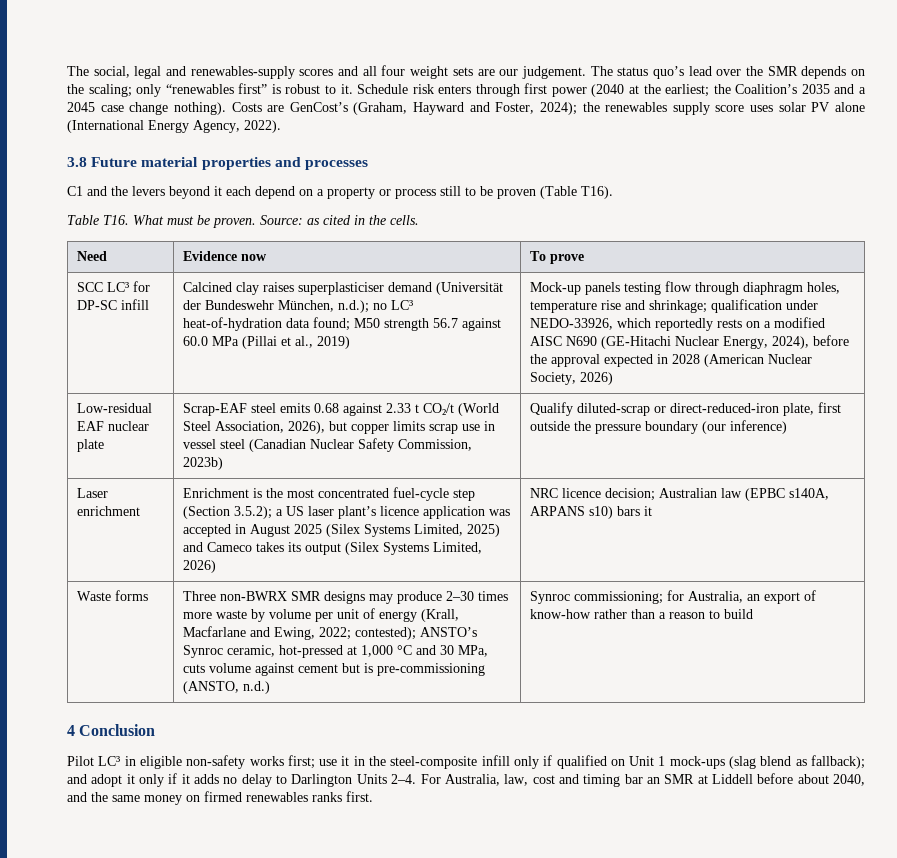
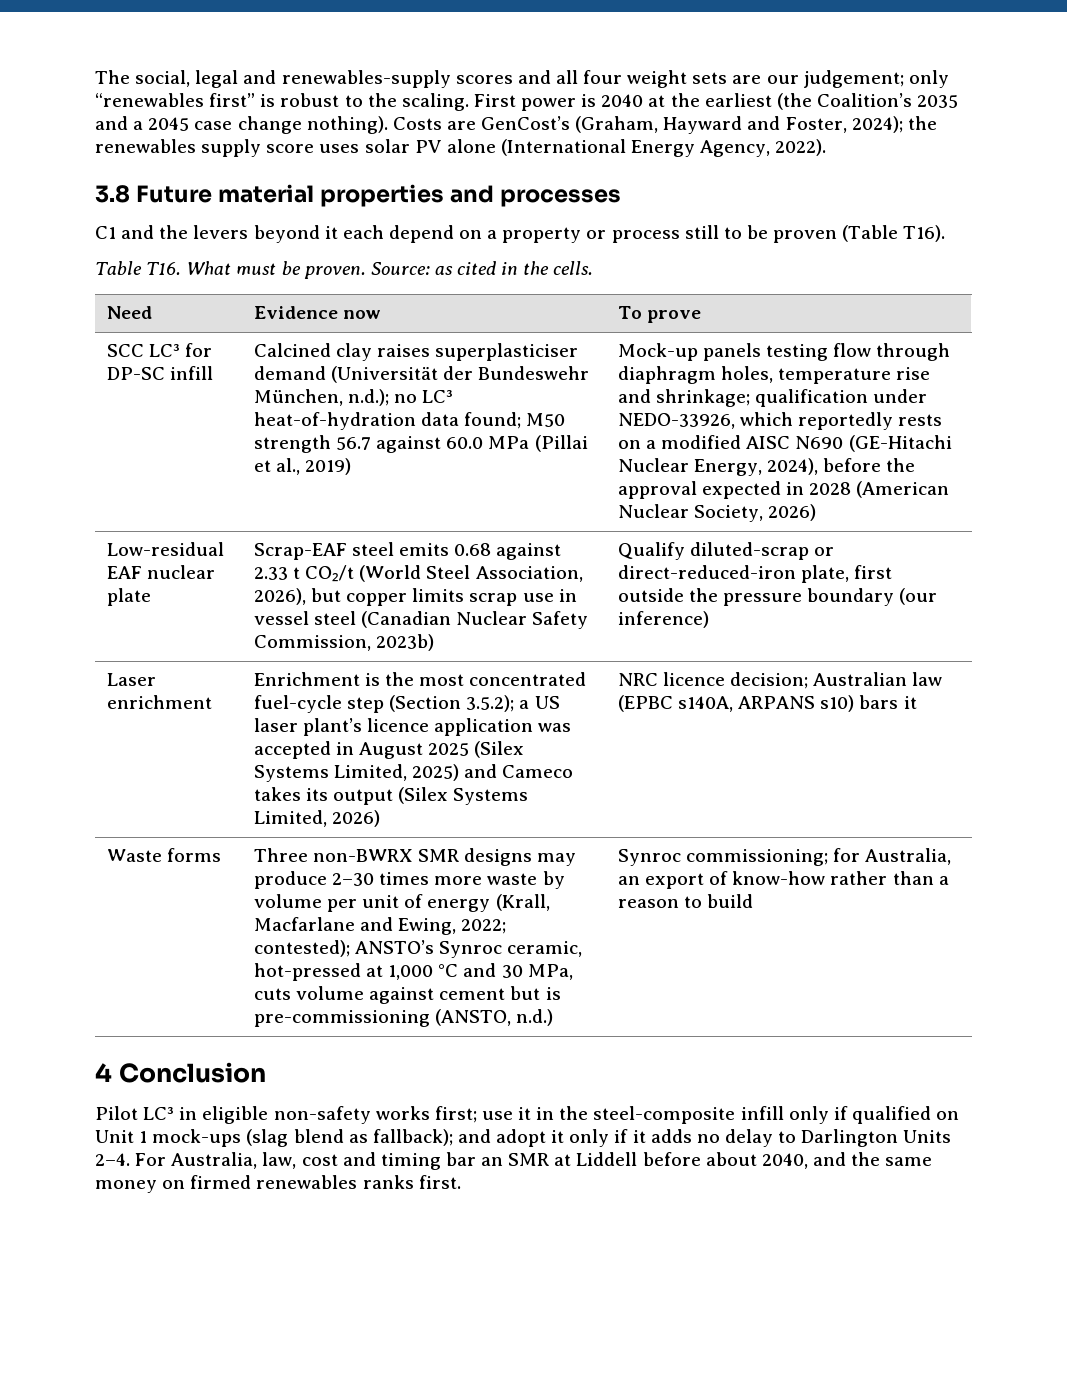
- The social, legal and renewables-supply scores and all four weight sets are our judgement. The status quo’s lead over the SMR depends on the scaling; only “renewables first” is robust to it. Schedule risk enters through first power (2040 at the earliest; the Coalition’s 2035 and a 2045 case change nothing).
+ The social, legal and renewables-supply scores and all four weight sets are our judgement; only “renewables first” is robust to the scaling. First power is 2040 at the earliest (the Coalition’s 2035 and a 2045 case change nothing).

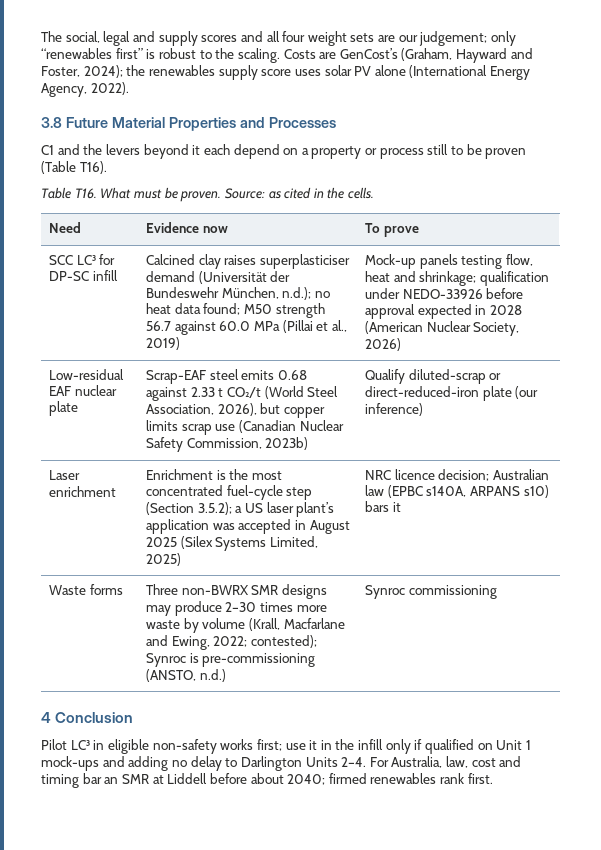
- The social, legal and renewables-supply scores and all four weight sets are our judgement; only “renewables first” is robust to the scaling.
+ The social, legal and supply scores and all four weight sets are our judgement; only “renewables first” is robust to the scaling.
- First power is 2040 at the earliest (the Coalition’s 2035 and a 2045 case change nothing).
- 3.8 Future material properties and processes
+ 3.8 Future Material Properties and Processes
- Calcined clay raises superplasticiser demand (Universität der Bundeswehr München, n.d.); no LC³ heat-of-hydration data found; M50 strength 56.7 against 60.0 MPa (Pillai et al., 2019)
+ Calcined clay raises superplasticiser demand (Universität der Bundeswehr München, n.d.); no heat data found; M50 strength 56.7 against 60.0 MPa (Pillai et al., 2019)
- Mock-up panels testing flow through diaphragm holes, temperature rise and shrinkage; qualification under NEDO-33926, which reportedly rests on a modified AISC N690 (GE-Hitachi Nuclear Energy, 2024), before the approval expected in 2028 (American Nuclear Society, 2026)
+ Mock-up panels testing flow, heat and shrinkage; qualification under NEDO-33926 before approval expected in 2028 (American Nuclear Society, 2026)
- Scrap-EAF steel emits 0.68 against 2.33 t CO₂/t (World Steel Association, 2026), but copper limits scrap use in vessel steel (Canadian Nuclear Safety Commission, 2023b)
+ Scrap-EAF steel emits 0.68 against 2.33 t CO₂/t (World Steel Association, 2026), but copper limits scrap use (Canadian Nuclear Safety Commission, 2023b)
- Qualify diluted-scrap or direct-reduced-iron plate, first outside the pressure boundary (our inference)
+ Qualify diluted-scrap or direct-reduced-iron plate (our inference)
- Enrichment is the most concentrated fuel-cycle step (Section 3.5.2); a US laser plant’s licence application was accepted in August 2025 (Silex Systems Limited, 2025) and Cameco takes its output (Silex Systems Limited, 2026)
+ Enrichment is the most concentrated fuel-cycle step (Section 3.5.2); a US laser plant’s application was accepted in August 2025 (Silex Systems Limited, 2025)
- Three non-BWRX SMR designs may produce 2–30 times more waste by volume per unit of energy (Krall, Macfarlane and Ewing, 2022; contested); ANSTO’s Synroc ceramic, hot-pressed at 1,000 °C and 30 MPa, cuts volume against cement but is pre-commissioning (ANSTO, n.d.)
+ Three non-BWRX SMR designs may produce 2–30 times more waste by volume (Krall, Macfarlane and Ewing, 2022; contested); Synroc is pre-commissioning (ANSTO, n.d.)
- Synroc commissioning; for Australia, an export of know-how rather than a reason to build
+ Synroc commissioning
- Pilot LC³ in eligible non-safety works first; use it in the steel-composite infill only if qualified on Unit 1 mock-ups (slag blend as fallback); and adopt it only if it adds no delay to Darlington Units 2–4.
+ Pilot LC³ in eligible non-safety works first; use it in the infill only if qualified on Unit 1 mock-ups and adding no delay to Darlington Units 2–4.
- For Australia, law, cost and timing bar an SMR at Liddell before about 2040, and the same money on firmed renewables ranks first.
+ For Australia, law, cost and timing bar an SMR at Liddell before about 2040; firmed renewables rank first.

